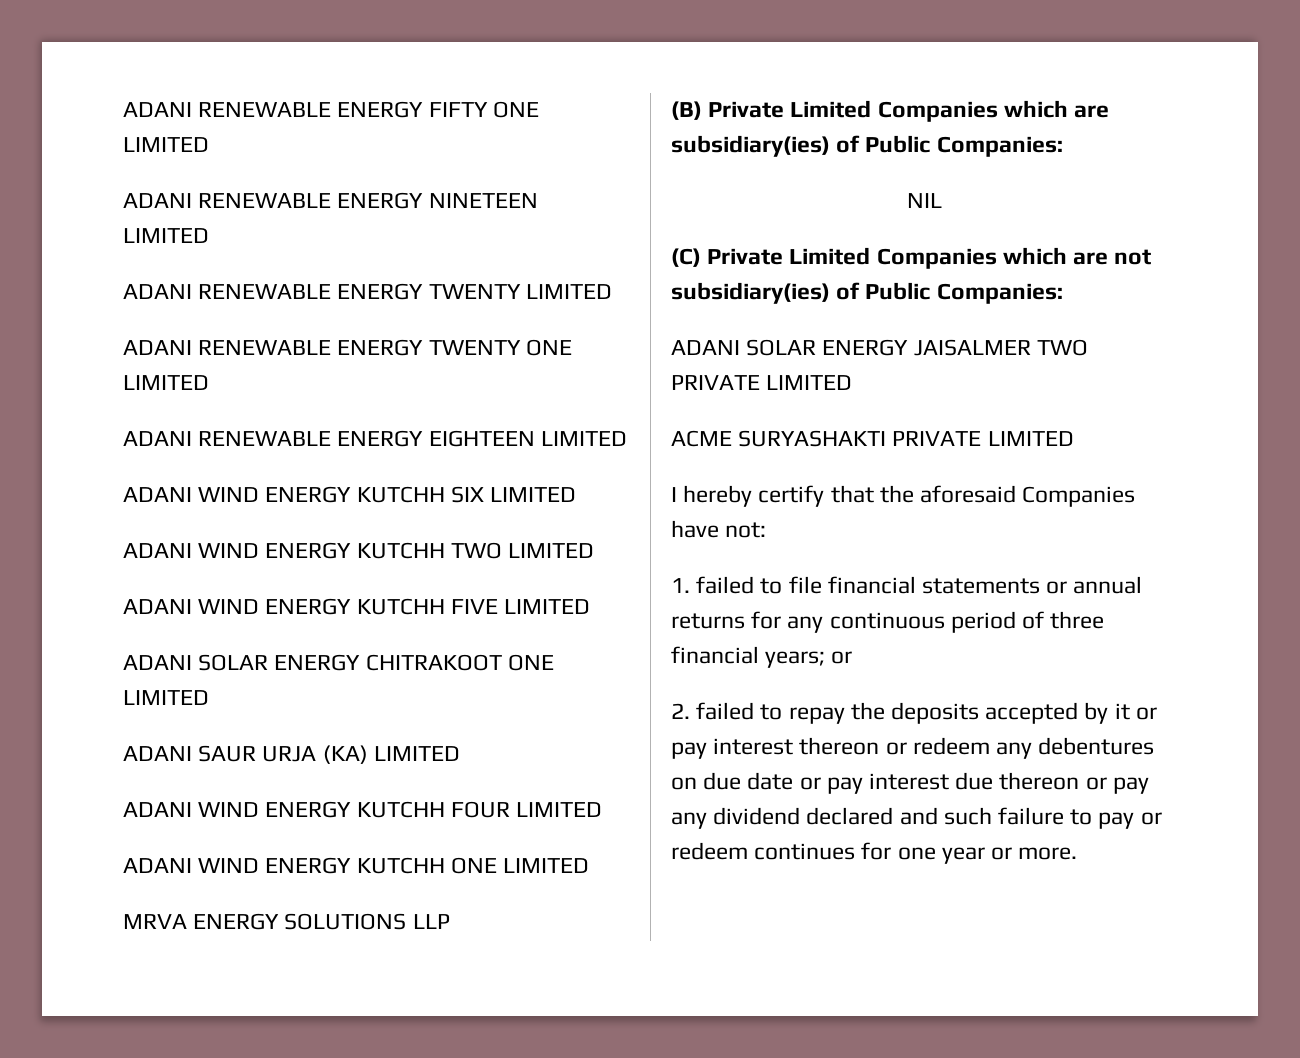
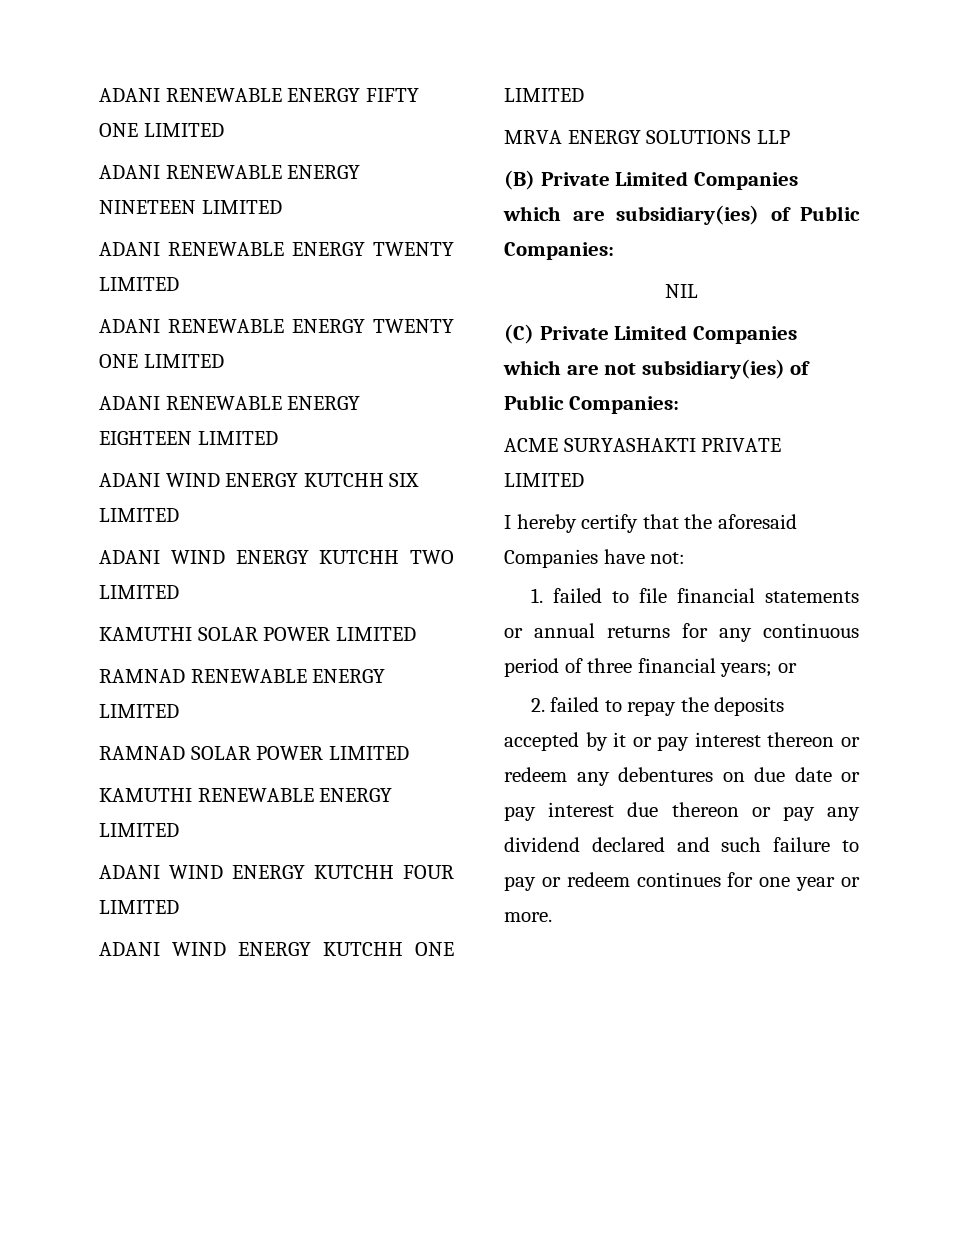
- ADANI WIND ENERGY KUTCHH FIVE LIMITED
- ADANI SOLAR ENERGY CHITRAKOOT ONE LIMITED
- ADANI SAUR URJA (KA) LIMITED
+ KAMUTHI SOLAR POWER LIMITED
+ RAMNAD RENEWABLE ENERGY LIMITED
+ RAMNAD SOLAR POWER LIMITED
+ KAMUTHI RENEWABLE ENERGY LIMITED
- ADANI SOLAR ENERGY JAISALMER TWO PRIVATE LIMITED

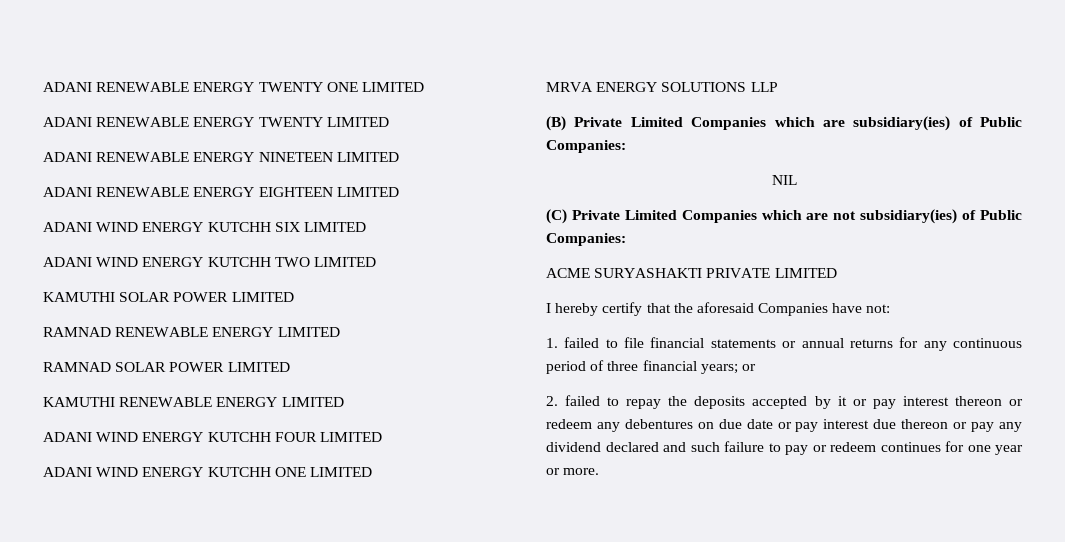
- ADANI RENEWABLE ENERGY FIFTY ONE LIMITED
- ADANI RENEWABLE ENERGY NINETEEN LIMITED
+ ADANI RENEWABLE ENERGY TWENTY ONE LIMITED
- ADANI RENEWABLE ENERGY TWENTY ONE LIMITED
+ ADANI RENEWABLE ENERGY NINETEEN LIMITED

